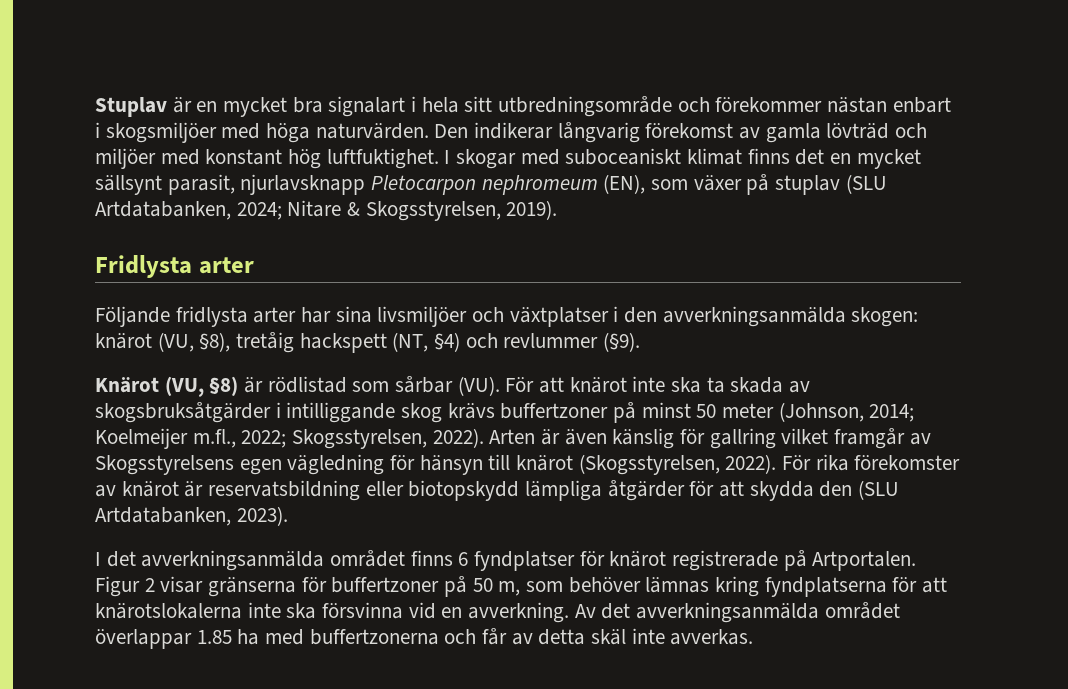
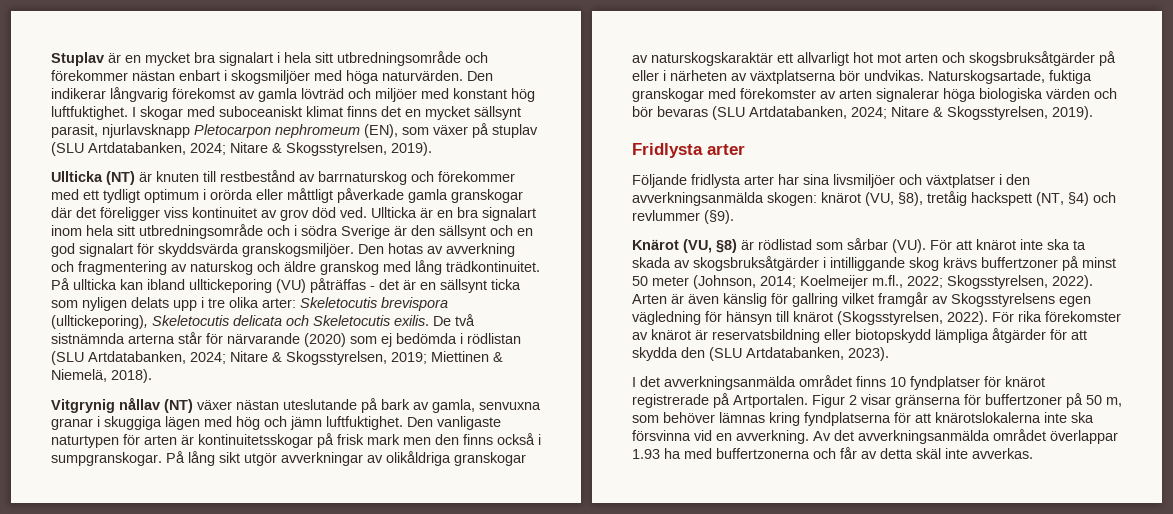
+ Ullticka (NT) är knuten till restbestånd av barrnaturskog och förekommer med ett tydligt optimum i orörda eller måttligt påverkade gamla granskogar där det föreligger viss kontinuitet av grov död ved. Ullticka är en bra signalart inom hela sitt utbredningsområde och i södra Sverige är den sällsynt och en god signalart för skyddsvärda granskogsmiljöer. Den hotas av avverkning och fragmentering av naturskog och äldre granskog med lång trädkontinuitet. På ullticka kan ibland ulltickeporing (VU) påträffas - det är en sällsynt ticka som nyligen delats upp i tre olika arter: Skeletocutis brevispora (ulltickeporing), Skeletocutis delicata och Skeletocutis exilis. De två sistnämnda arterna står för närvarande (2020) som ej bedömda i rödlistan (SLU Artdatabanken, 2024; Nitare & Skogsstyrelsen, 2019; Miettinen & Niemelä, 2018).
+ Vitgrynig nållav (NT) växer nästan uteslutande på bark av gamla, senvuxna granar i skuggiga lägen med hög och jämn luftfuktighet. Den vanligaste naturtypen för arten är kontinuitetsskogar på frisk mark men den finns också i sumpgranskogar. På lång sikt utgör avverkningar av olikåldriga granskogar av naturskogskaraktär ett allvarligt hot mot arten och skogsbruksåtgärder på eller i närheten av växtplatserna bör undvikas. Naturskogsartade, fuktiga granskogar med förekomster av arten signalerar höga biologiska värden och bör bevaras (SLU Artdatabanken, 2024; Nitare & Skogsstyrelsen, 2019).
- I det avverkningsanmälda området finns 6 fyndplatser för knärot registrerade på Artportalen.
+ I det avverkningsanmälda området finns 10 fyndplatser för knärot registrerade på Artportalen.
- Av det avverkningsanmälda området överlappar 1.85 ha med buffertzonerna och får av detta skäl inte avverkas.
+ Av det avverkningsanmälda området överlappar 1.93 ha med buffertzonerna och får av detta skäl inte avverkas.

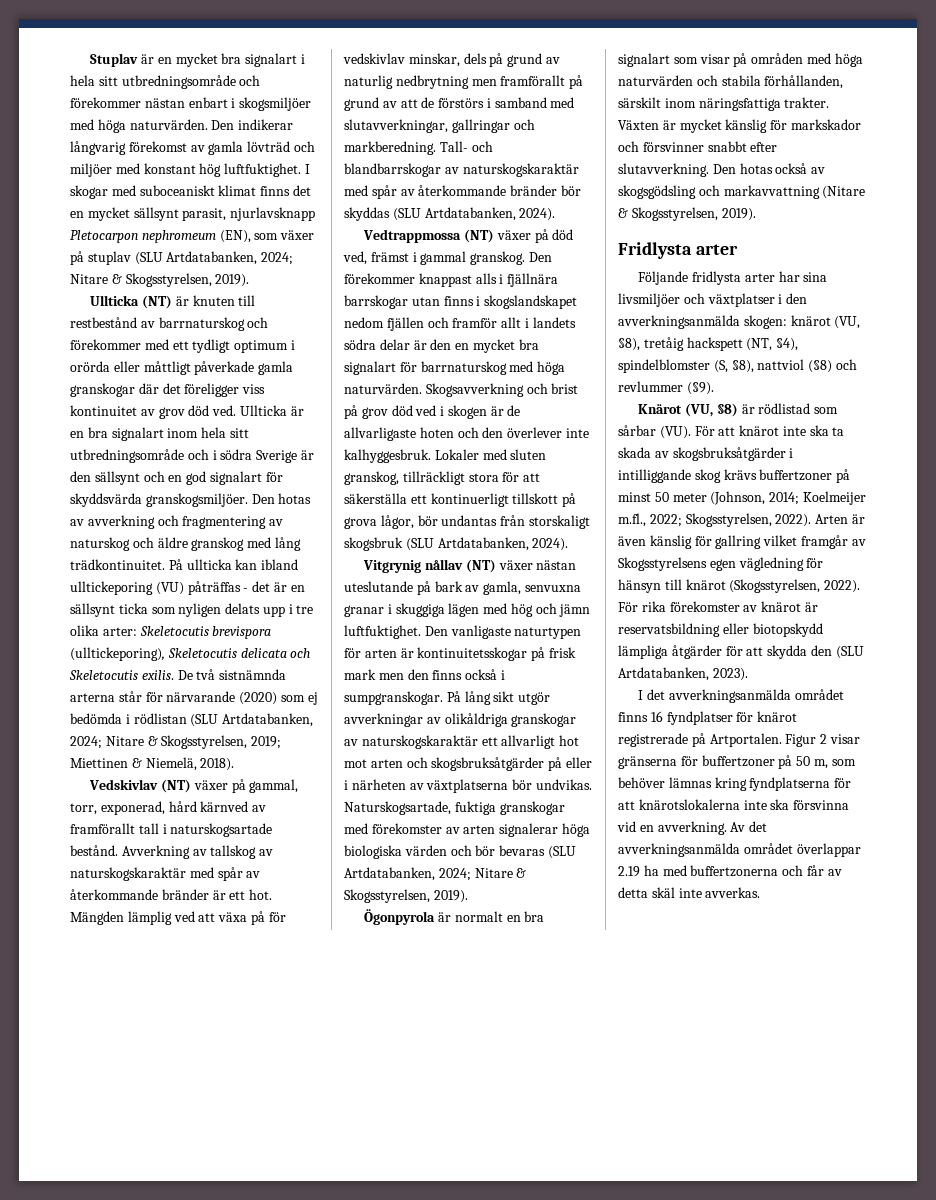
+ Vedskivlav (NT) växer på gammal, torr, exponerad, hård kärnved av framförallt tall i naturskogsartade bestånd. Avverkning av tallskog av naturskogskaraktär med spår av återkommande bränder är ett hot. Mängden lämplig ved att växa på för vedskivlav minskar, dels på grund av naturlig nedbrytning men framförallt på grund av att de förstörs i samband med slutavverkningar, gallringar och markberedning. Tall- och blandbarrskogar av naturskogskaraktär med spår av återkommande bränder bör skyddas (SLU Artdatabanken, 2024).
+ Vedtrappmossa (NT) växer på död ved, främst i gammal granskog. Den förekommer knappast alls i fjällnära barrskogar utan finns i skogslandskapet nedom fjällen och framför allt i landets södra delar är den en mycket bra signalart för barrnaturskog med höga naturvärden. Skogsavverkning och brist på grov död ved i skogen är de allvarligaste hoten och den överlever inte kalhyggesbruk. Lokaler med sluten granskog, tillräckligt stora för att säkerställa ett kontinuerligt tillskott på grova lågor, bör undantas från storskaligt skogsbruk (SLU Artdatabanken, 2024).
+ Ögonpyrola är normalt en bra signalart som visar på områden med höga naturvärden och stabila förhållanden, särskilt inom näringsfattiga trakter. Växten är mycket känslig för markskador och försvinner snabbt efter slutavverkning. Den hotas också av skogsgödsling och markavvattning (Nitare & Skogsstyrelsen, 2019).
- Följande fridlysta arter har sina livsmiljöer och växtplatser i den avverkningsanmälda skogen: knärot (VU, §8), tretåig hackspett (NT, §4) och revlummer (§9).
+ Följande fridlysta arter har sina livsmiljöer och växtplatser i den avverkningsanmälda skogen: knärot (VU, §8), tretåig hackspett (NT, §4), spindelblomster (S, §8), nattviol (§8) och revlummer (§9).
- I det avverkningsanmälda området finns 10 fyndplatser för knärot registrerade på Artportalen.
+ I det avverkningsanmälda området finns 16 fyndplatser för knärot registrerade på Artportalen.
- Av det avverkningsanmälda området överlappar 1.93 ha med buffertzonerna och får av detta skäl inte avverkas.
+ Av det avverkningsanmälda området överlappar 2.19 ha med buffertzonerna och får av detta skäl inte avverkas.

